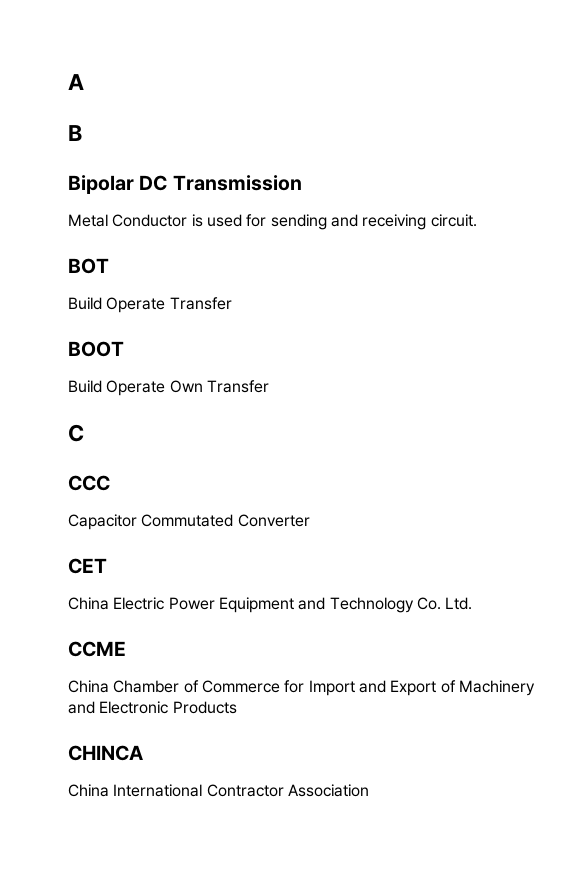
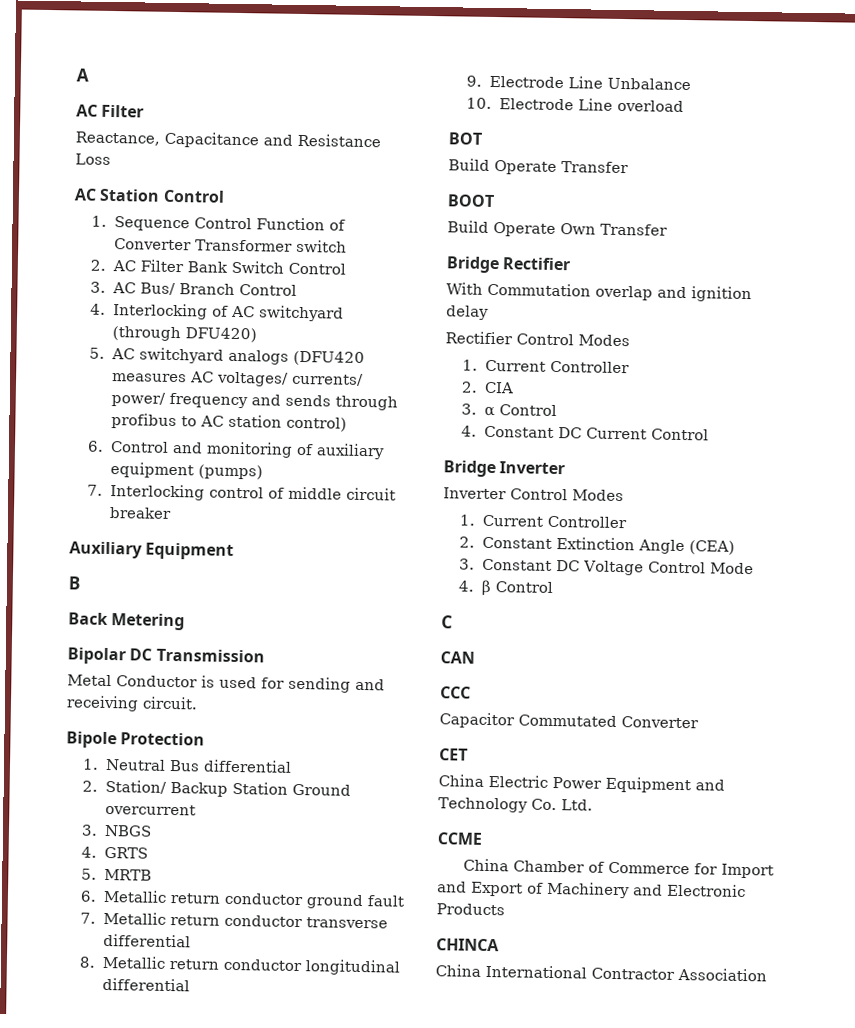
  A
+ AC Filter
+ Reactance, Capacitance and Resistance Loss
+ AC Station Control
+ 1. Sequence Control Function of Converter Transformer switch
+ 2. AC Filter Bank Switch Control
+ 3. AC Bus/ Branch Control
+ 4. Interlocking of AC switchyard (through DFU420)
+ 5. AC switchyard analogs (DFU420 measures AC voltages/ currents/ power/ frequency and sends through profibus to AC station control)
+ 6. Control and monitoring of auxiliary equipment (pumps)
+ 7. Interlocking control of middle circuit breaker
+ Auxiliary Equipment
+ Back Metering
+ Bipole Protection
+ 1. Neutral Bus differential
+ 2. Station/ Backup Station Ground overcurrent
+ 3. NBGS
+ 4. GRTS
+ 5. MRTB
+ 6. Metallic return conductor ground fault
+ 7. Metallic return conductor transverse differential
+ 8. Metallic return conductor longitudinal differential
+ 9. Electrode Line Unbalance
+ 10. Electrode Line overload
+ Bridge Rectifier
+ With Commutation overlap and ignition delay
+ Rectifier Control Modes
+ 1. Current Controller
+ 2. CIA
+ 3. α Control
+ 4. Constant DC Current Control
+ Bridge Inverter
+ Inverter Control Modes
+ 1. Current Controller
+ 2. Constant Extinction Angle (CEA)
+ 3. Constant DC Voltage Control Mode
+ 4. β Control
+ CAN

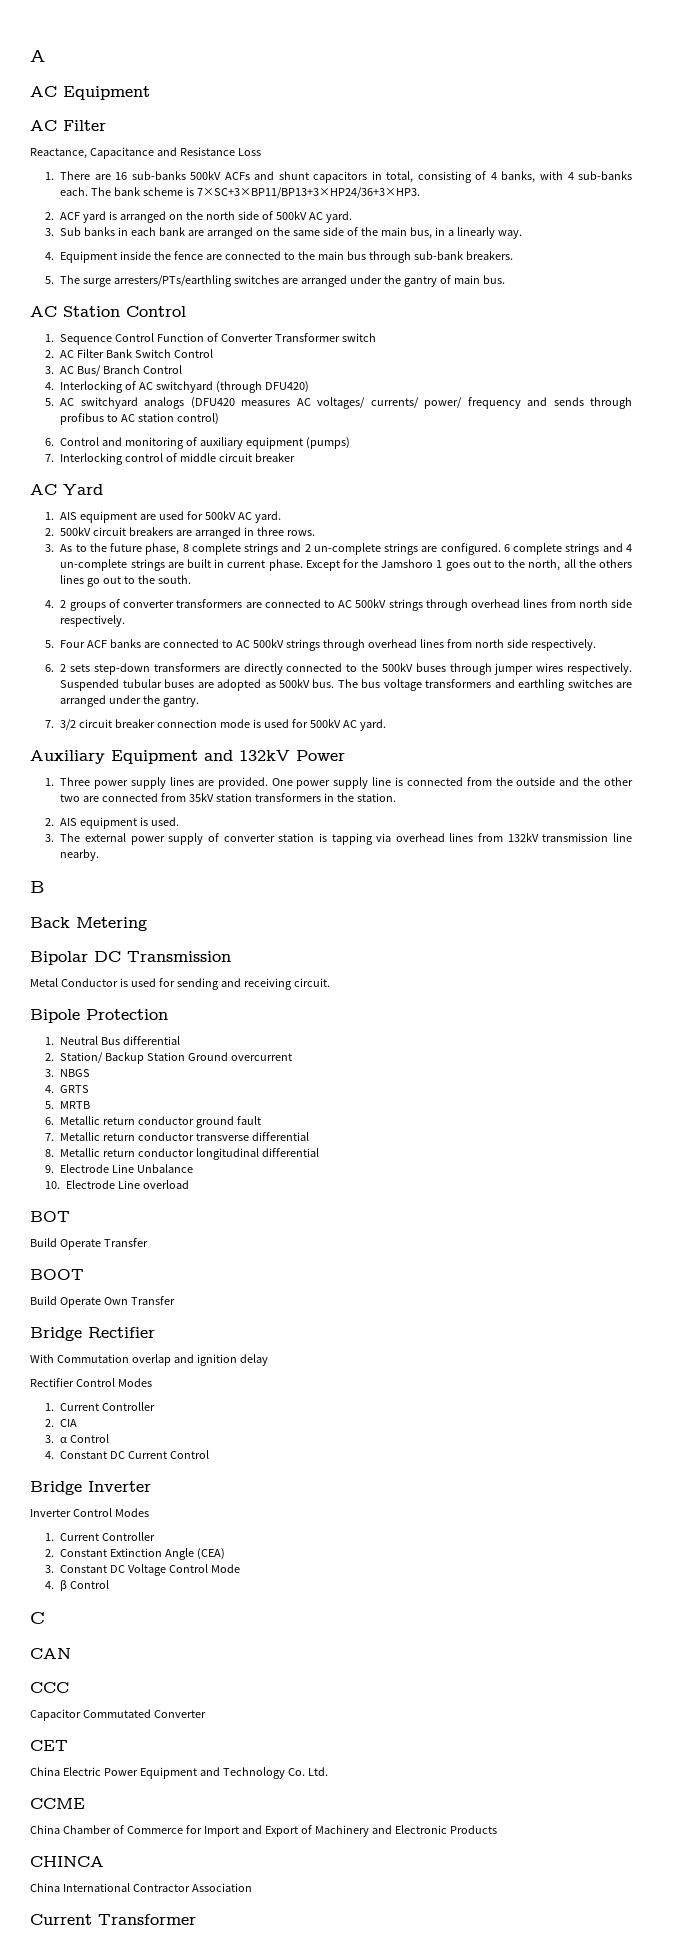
+ AC Equipment
+ 1. There are 16 sub-banks 500kV ACFs and shunt capacitors in total, consisting of 4 banks, with 4 sub-banks each. The bank scheme is 7×SC+3×BP11/BP13+3×HP24/36+3×HP3.
+ 2. ACF yard is arranged on the north side of 500kV AC yard.
+ 3. Sub banks in each bank are arranged on the same side of the main bus, in a linearly way.
+ 4. Equipment inside the fence are connected to the main bus through sub-bank breakers.
+ 5. The surge arresters/PTs/earthling switches are arranged under the gantry of main bus.
- Auxiliary Equipment
+ AC Yard
+ 1. AIS equipment are used for 500kV AC yard.
+ 2. 500kV circuit breakers are arranged in three rows.
+ 3. As to the future phase, 8 complete strings and 2 un-complete strings are configured. 6 complete strings and 4 un-complete strings are built in current phase. Except for the Jamshoro 1 goes out to the north, all the others lines go out to the south.
+ 4. 2 groups of converter transformers are connected to AC 500kV strings through overhead lines from north side respectively.
+ 5. Four ACF banks are connected to AC 500kV strings through overhead lines from north side respectively.
+ 6. 2 sets step-down transformers are directly connected to the 500kV buses through jumper wires respectively. Suspended tubular buses are adopted as 500kV bus. The bus voltage transformers and earthling switches are arranged under the gantry.
+ 7. 3/2 circuit breaker connection mode is used for 500kV AC yard.
+ Auxiliary Equipment and 132kV Power
+ 1. Three power supply lines are provided. One power supply line is connected from the outside and the other two are connected from 35kV station transformers in the station.
+ 2. AIS equipment is used.
+ 3. The external power supply of converter station is tapping via overhead lines from 132kV transmission line nearby.
+ Current Transformer

